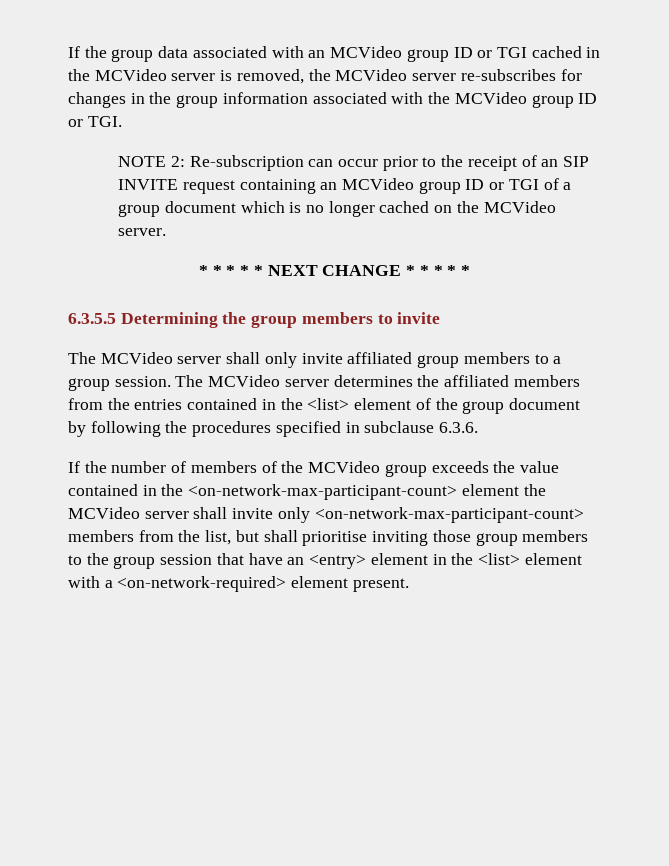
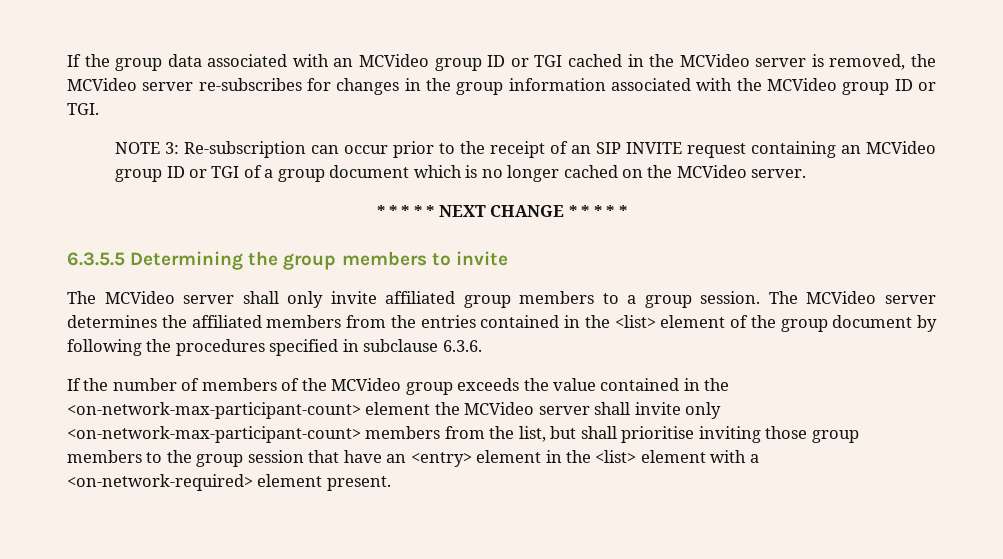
- NOTE 2: Re-subscription can occur prior to the receipt of an SIP INVITE request containing an MCVideo group ID or TGI of a group document which is no longer cached on the MCVideo server.
+ NOTE 3: Re-subscription can occur prior to the receipt of an SIP INVITE request containing an MCVideo group ID or TGI of a group document which is no longer cached on the MCVideo server.

